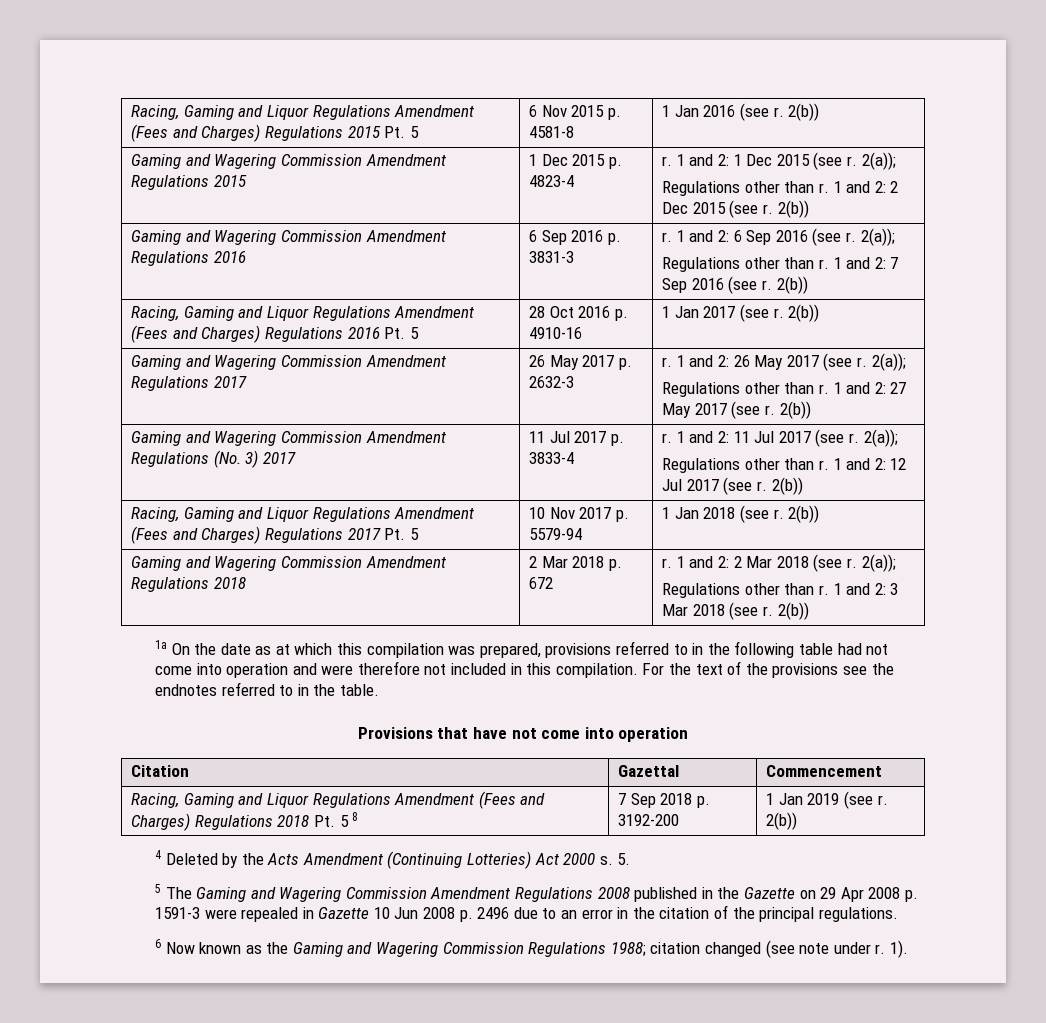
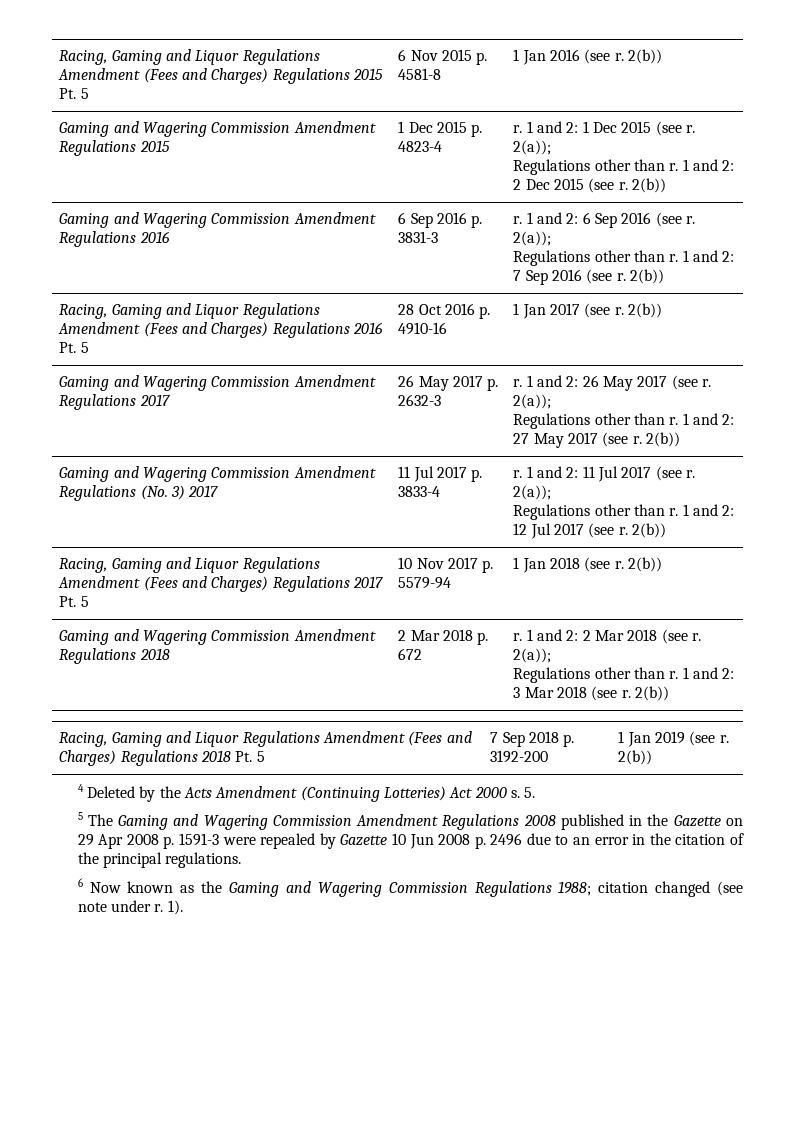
- 1a On the date as at which this compilation was prepared, provisions referred to in the following table had not come into operation and were therefore not included in this compilation. For the text of the provisions see the endnotes referred to in the table.
- Provisions that have not come into operation
- Citation | Gazettal | Commencement
- Racing, Gaming and Liquor Regulations Amendment (Fees and Charges) Regulations 2018 Pt. 5 8 | 7 Sep 2018 p. 3192-200 | 1 Jan 2019 (see r. 2(b))
+ Racing, Gaming and Liquor Regulations Amendment (Fees and Charges) Regulations 2018 Pt. 5 | 7 Sep 2018 p. 3192-200 | 1 Jan 2019 (see r. 2(b))
- 5 The Gaming and Wagering Commission Amendment Regulations 2008 published in the Gazette on 29 Apr 2008 p. 1591-3 were repealed in Gazette 10 Jun 2008 p. 2496 due to an error in the citation of the principal regulations.
+ 5 The Gaming and Wagering Commission Amendment Regulations 2008 published in the Gazette on 29 Apr 2008 p. 1591-3 were repealed by Gazette 10 Jun 2008 p. 2496 due to an error in the citation of the principal regulations.

